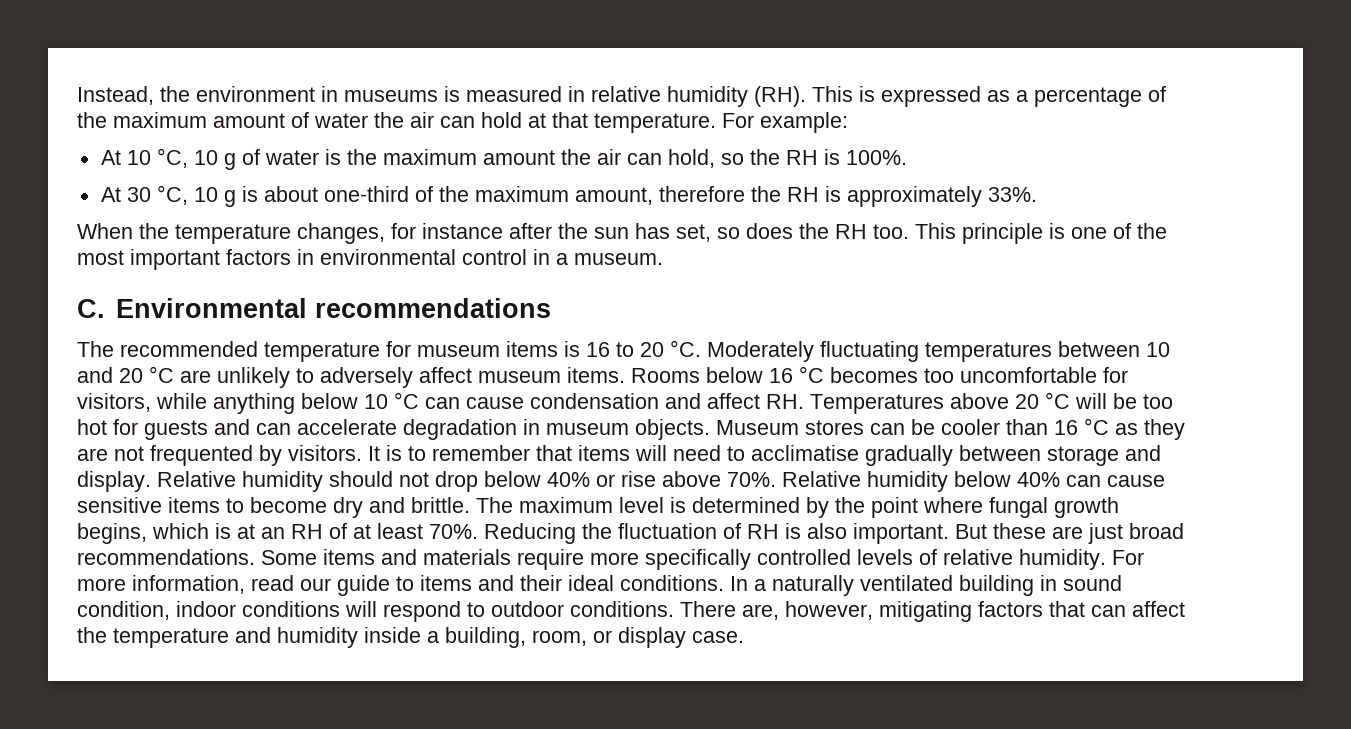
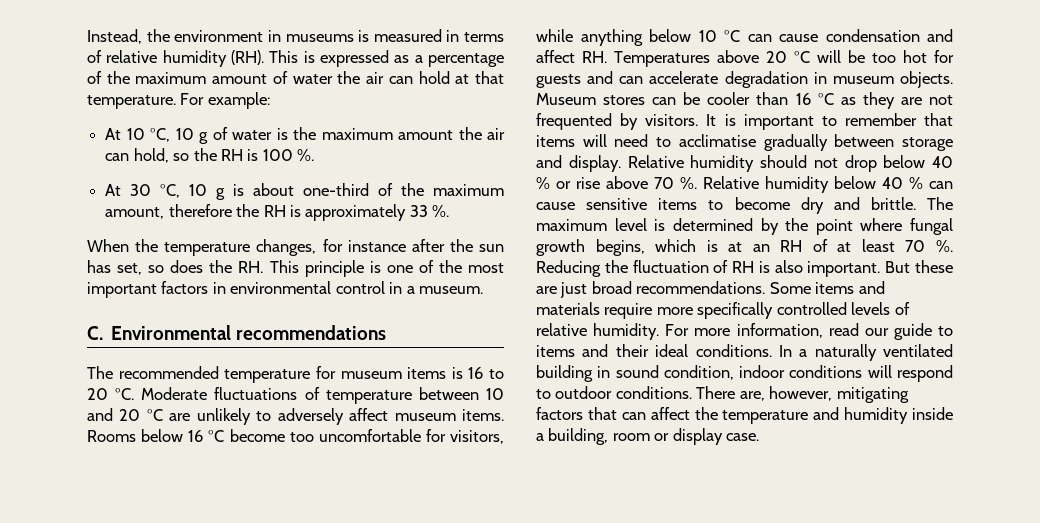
- Instead, the environment in museums is measured in relative humidity (RH). This is expressed as a percentage of the maximum amount of water the air can hold at that temperature.
+ Instead, the environment in museums is measured in terms of relative humidity (RH). This is expressed as a percentage of the maximum amount of water the air can hold at that temperature.
- At 10 °C, 10 g of water is the maximum amount the air can hold, so the RH is 100%.
+ At 10 °C, 10 g of water is the maximum amount the air can hold, so the RH is 100 %.
- At 30 °C, 10 g is about one-third of the maximum amount, therefore the RH is approximately 33%.
+ At 30 °C, 10 g is about one-third of the maximum amount, therefore the RH is approximately 33 %.
- When the temperature changes, for instance after the sun has set, so does the RH too. This principle is one of the most important factors in environmental control in a museum.
+ When the temperature changes, for instance after the sun has set, so does the RH. This principle is one of the most important factors in environmental control in a museum.
- Moderately fluctuating temperatures between 10 and 20 °C are unlikely to adversely affect museum items.
+ Moderate fluctuations of temperature between 10 and 20 °C are unlikely to adversely affect museum items.
- Rooms below 16 °C becomes too uncomfortable for visitors, while anything below 10 °C can cause condensation and affect RH. Temperatures above 20 °C will be too hot for guests and can accelerate degradation in museum objects.
+ Rooms below 16 °C become too uncomfortable for visitors, while anything below 10 °C can cause condensation and affect RH. Temperatures above 20 °C will be too hot for guests and can accelerate degradation in museum objects.
- It is to remember that items will need to acclimatise gradually between storage and display.
+ It is important to remember that items will need to acclimatise gradually between storage and display.
- Relative humidity should not drop below 40% or rise above 70%.
+ Relative humidity should not drop below 40 % or rise above 70 %.
- Relative humidity below 40% can cause sensitive items to become dry and brittle.
+ Relative humidity below 40 % can cause sensitive items to become dry and brittle.
- The maximum level is determined by the point where fungal growth begins, which is at an RH of at least 70%.
+ The maximum level is determined by the point where fungal growth begins, which is at an RH of at least 70 %.
- There are, however, mitigating factors that can affect the temperature and humidity inside a building, room, or display case.
+ There are, however, mitigating factors that can affect the temperature and humidity inside a building, room or display case.

